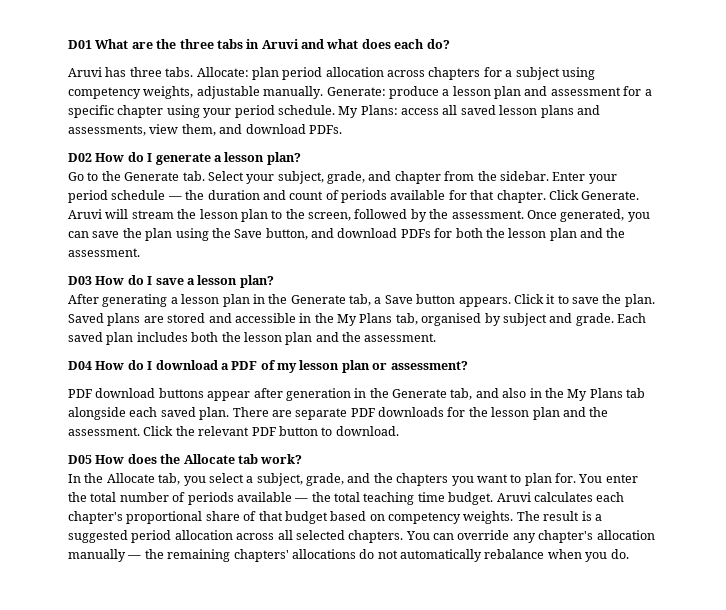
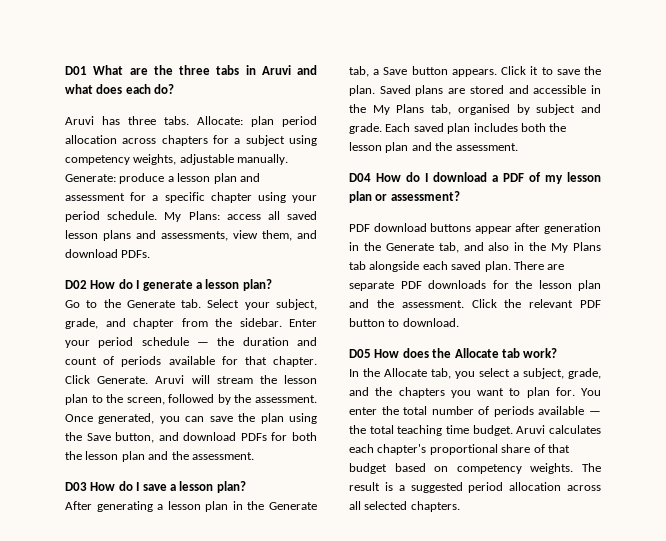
- You can override any chapter's allocation manually — the remaining chapters' allocations do not automatically rebalance when you do.

